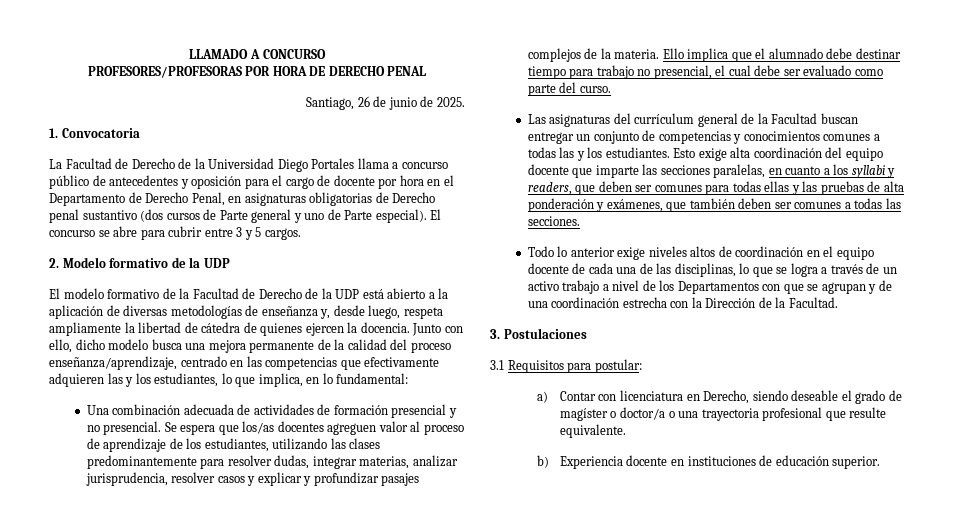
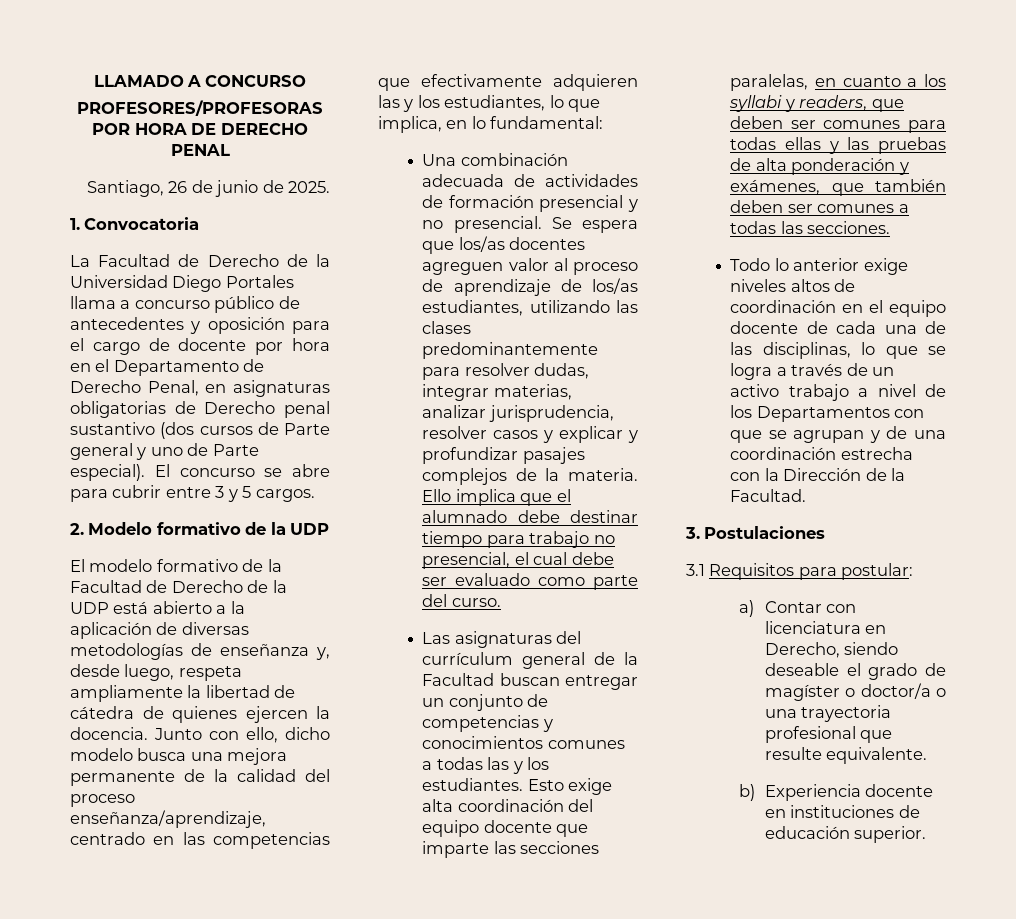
- Se espera que los/as docentes agreguen valor al proceso de aprendizaje de los estudiantes, utilizando las clases predominantemente para resolver dudas, integrar materias, analizar jurisprudencia, resolver casos y explicar y profundizar pasajes complejos de la materia.
+ Se espera que los/as docentes agreguen valor al proceso de aprendizaje de los/as estudiantes, utilizando las clases predominantemente para resolver dudas, integrar materias, analizar jurisprudencia, resolver casos y explicar y profundizar pasajes complejos de la materia.

